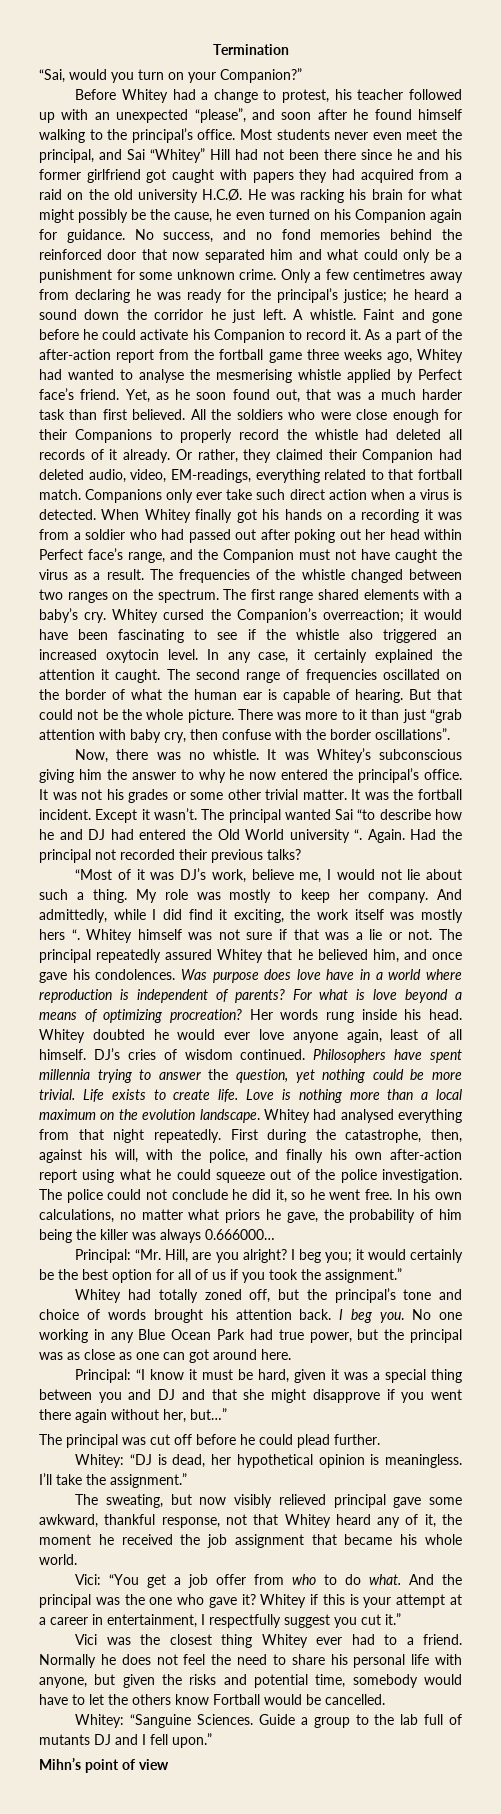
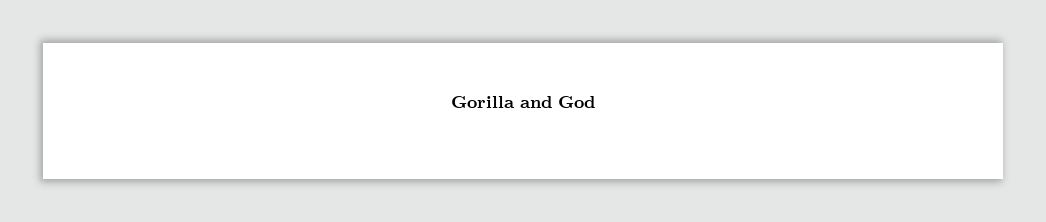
- Termination
- “Sai, would you turn on your Companion?”
- Before Whitey had a change to protest, his teacher followed up with an unexpected “please”, and soon after he found himself walking to the principal’s office. Most students never even meet the principal, and Sai “Whitey” Hill had not been there since he and his former girlfriend got caught with papers they had acquired from a raid on the old university H.C.Ø. He was racking his brain for what might possibly be the cause, he even turned on his Companion again for guidance. No success, and no fond memories behind the reinforced door that now separated him and what could only be a punishment for some unknown crime. Only a few centimetres away from declaring he was ready for the principal’s justice; he heard a sound down the corridor he just left. A whistle. Faint and gone before he could activate his Companion to record it. As a part of the after-action report from the fortball game three weeks ago, Whitey had wanted to analyse the mesmerising whistle applied by Perfect face’s friend. Yet, as he soon found out, that was a much harder task than first believed. All the soldiers who were close enough for their Companions to properly record the whistle had deleted all records of it already. Or rather, they claimed their Companion had deleted audio, video, EM-readings, everything related to that fortball match. Companions only ever take such direct action when a virus is detected. When Whitey finally got his hands on a recording it was from a soldier who had passed out after poking out her head within Perfect face’s range, and the Companion must not have caught the virus as a result. The frequencies of the whistle changed between two ranges on the spectrum. The first range shared elements with a baby’s cry. Whitey cursed the Companion’s overreaction; it would have been fascinating to see if the whistle also triggered an increased oxytocin level. In any case, it certainly explained the attention it caught. The second range of frequencies oscillated on the border of what the human ear is capable of hearing. But that could not be the whole picture. There was more to it than just “grab attention with baby cry, then confuse with the border oscillations”.
- Now, there was no whistle. It was Whitey’s subconscious giving him the answer to why he now entered the principal’s office. It was not his grades or some other trivial matter. It was the fortball incident. Except it wasn’t. The principal wanted Sai “to describe how he and DJ had entered the Old World university “. Again. Had the principal not recorded their previous talks?
- “Most of it was DJ’s work, believe me, I would not lie about such a thing. My role was mostly to keep her company. And admittedly, while I did find it exciting, the work itself was mostly hers “. Whitey himself was not sure if that was a lie or not. The principal repeatedly assured Whitey that he believed him, and once gave his condolences. Was purpose does love have in a world where reproduction is independent of parents? For what is love beyond a means of optimizing procreation? Her words rung inside his head. Whitey doubted he would ever love anyone again, least of all himself. DJ’s cries of wisdom continued. Philosophers have spent millennia trying to answer the question, yet nothing could be more trivial. Life exists to create life. Love is nothing more than a local maximum on the evolution landscape. Whitey had analysed everything from that night repeatedly. First during the catastrophe, then, against his will, with the police, and finally his own after-action report using what he could squeeze out of the police investigation. The police could not conclude he did it, so he went free. In his own calculations, no matter what priors he gave, the probability of him being the killer was always 0.666000…
- Principal: “Mr. Hill, are you alright? I beg you; it would certainly be the best option for all of us if you took the assignment.”
- Whitey had totally zoned off, but the principal’s tone and choice of words brought his attention back. I beg you. No one working in any Blue Ocean Park had true power, but the principal was as close as one can got around here.
- Principal: “I know it must be hard, given it was a special thing between you and DJ and that she might disapprove if you went there again without her, but…”
- The principal was cut off before he could plead further.
- Whitey: “DJ is dead, her hypothetical opinion is meaningless. I’ll take the assignment.”
- The sweating, but now visibly relieved principal gave some awkward, thankful response, not that Whitey heard any of it, the moment he received the job assignment that became his whole world.
- Vici: “You get a job offer from who to do what. And the principal was the one who gave it? Whitey if this is your attempt at a career in entertainment, I respectfully suggest you cut it.”
- Vici was the closest thing Whitey ever had to a friend. Normally he does not feel the need to share his personal life with anyone, but given the risks and potential time, somebody would have to let the others know Fortball would be cancelled.
- Whitey: “Sanguine Sciences. Guide a group to the lab full of mutants DJ and I fell upon.”
- Mihn’s point of view
+ Gorilla and God

